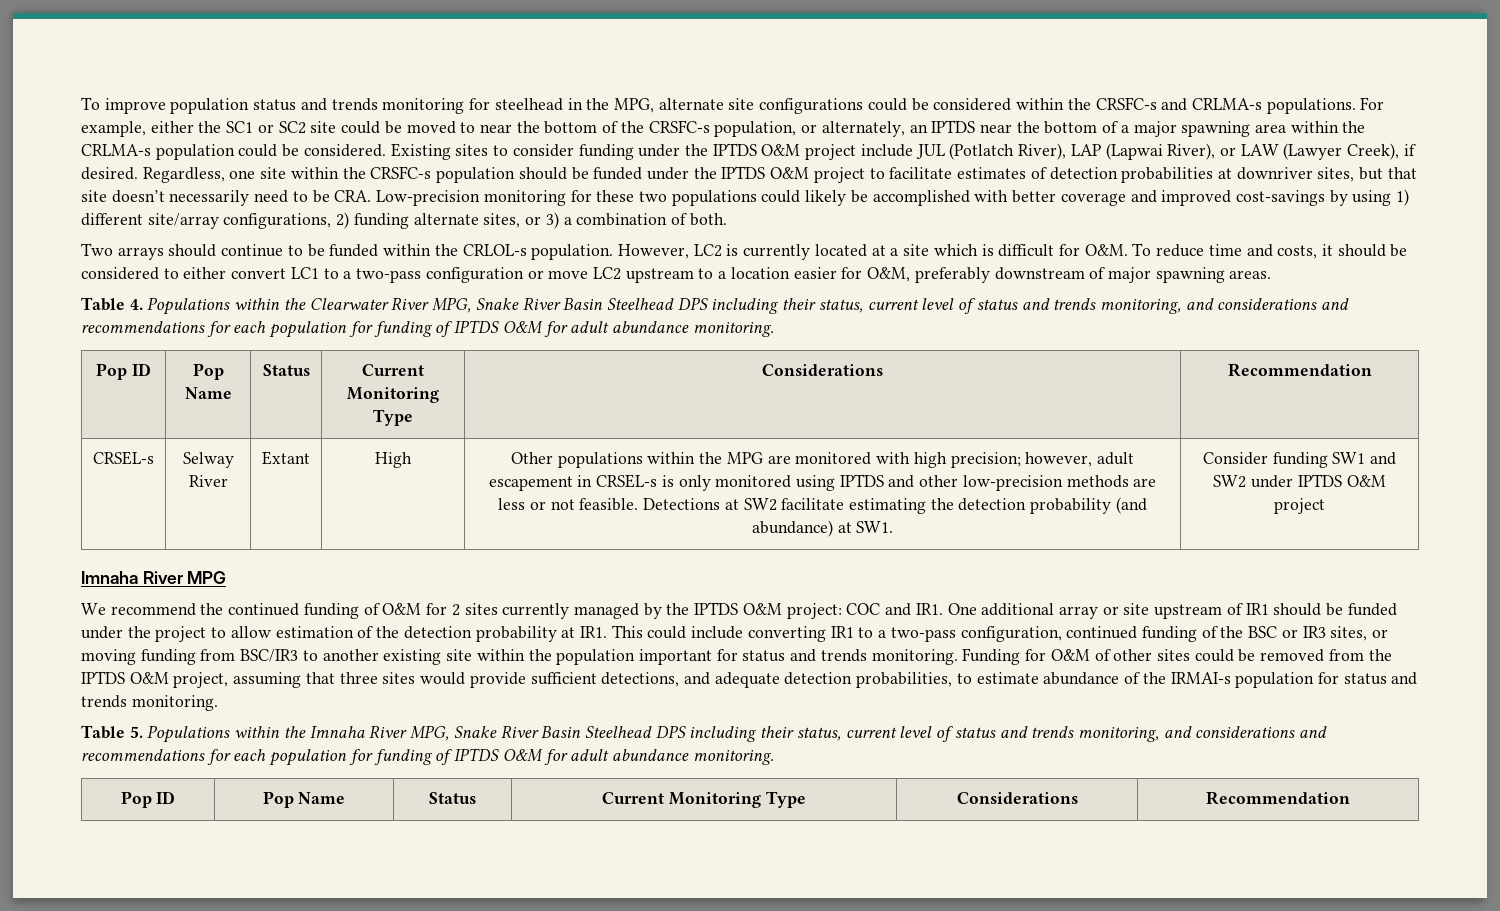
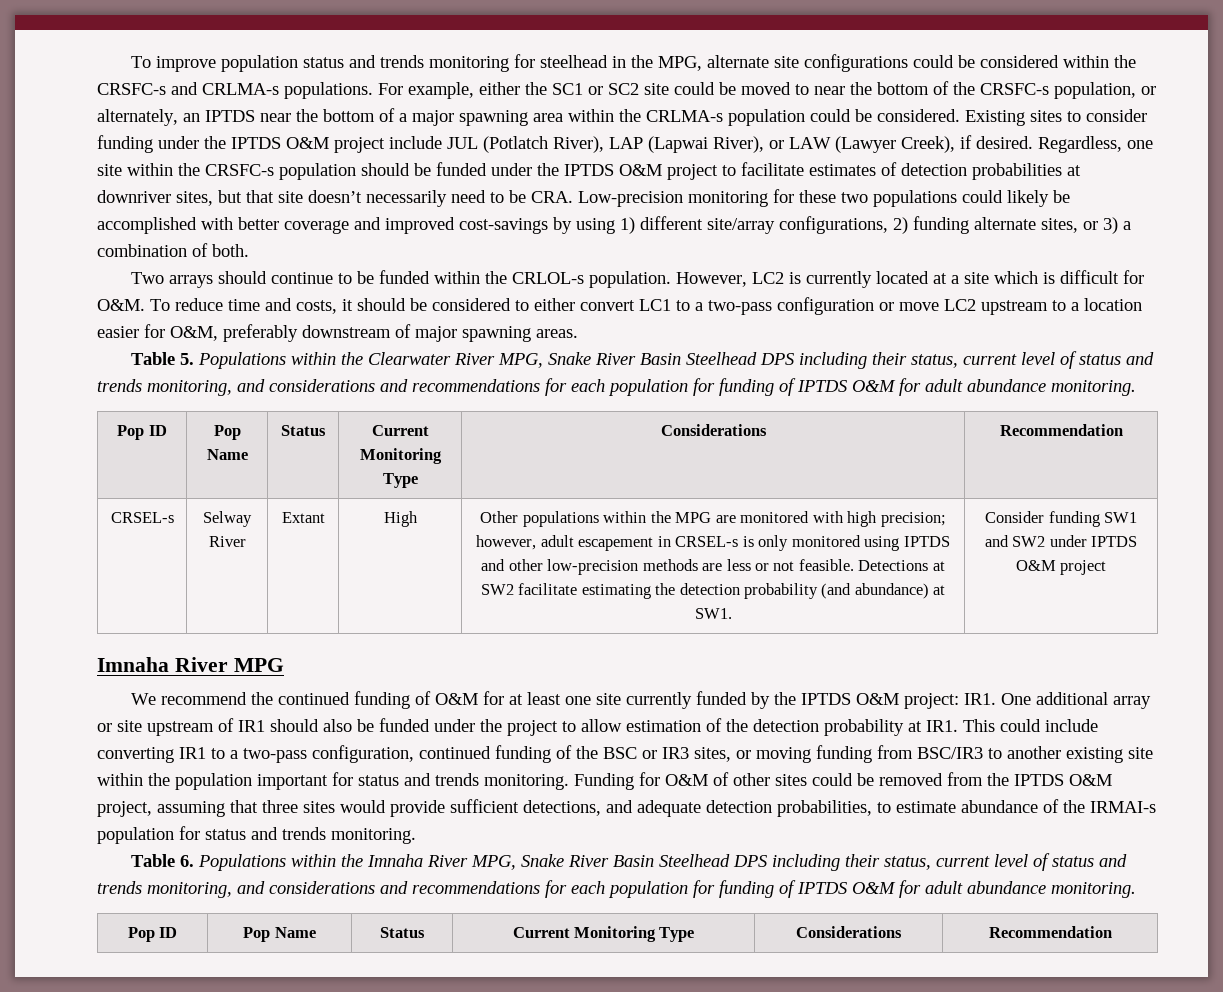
- Table 4. Populations within the Clearwater River MPG, Snake River Basin Steelhead DPS including their status, current level of status and trends monitoring, and considerations and recommendations for each population for funding of IPTDS O&M for adult abundance monitoring.
+ Table 5. Populations within the Clearwater River MPG, Snake River Basin Steelhead DPS including their status, current level of status and trends monitoring, and considerations and recommendations for each population for funding of IPTDS O&M for adult abundance monitoring.
- We recommend the continued funding of O&M for 2 sites currently managed by the IPTDS O&M project:
+ We recommend the continued funding of O&M for at least one site currently funded by the IPTDS O&M project:
- COC and IR1. One additional array or site upstream of IR1 should be funded under the project to allow estimation of the detection probability at IR1. This could include converting IR1 to a two-pass configuration, continued funding of the BSC or IR3 sites, or moving funding from BSC/IR3 to another existing site within the population important for status and trends monitoring.
+ IR1. One additional array or site upstream of IR1 should also be funded under the project to allow estimation of the detection probability at IR1. This could include converting IR1 to a two-pass configuration, continued funding of the BSC or IR3 sites, or moving funding from BSC/IR3 to another existing site within the population important for status and trends monitoring.
- Table 5. Populations within the Imnaha River MPG, Snake River Basin Steelhead DPS including their status, current level of status and trends monitoring, and considerations and recommendations for each population for funding of IPTDS O&M for adult abundance monitoring.
+ Table 6. Populations within the Imnaha River MPG, Snake River Basin Steelhead DPS including their status, current level of status and trends monitoring, and considerations and recommendations for each population for funding of IPTDS O&M for adult abundance monitoring.

